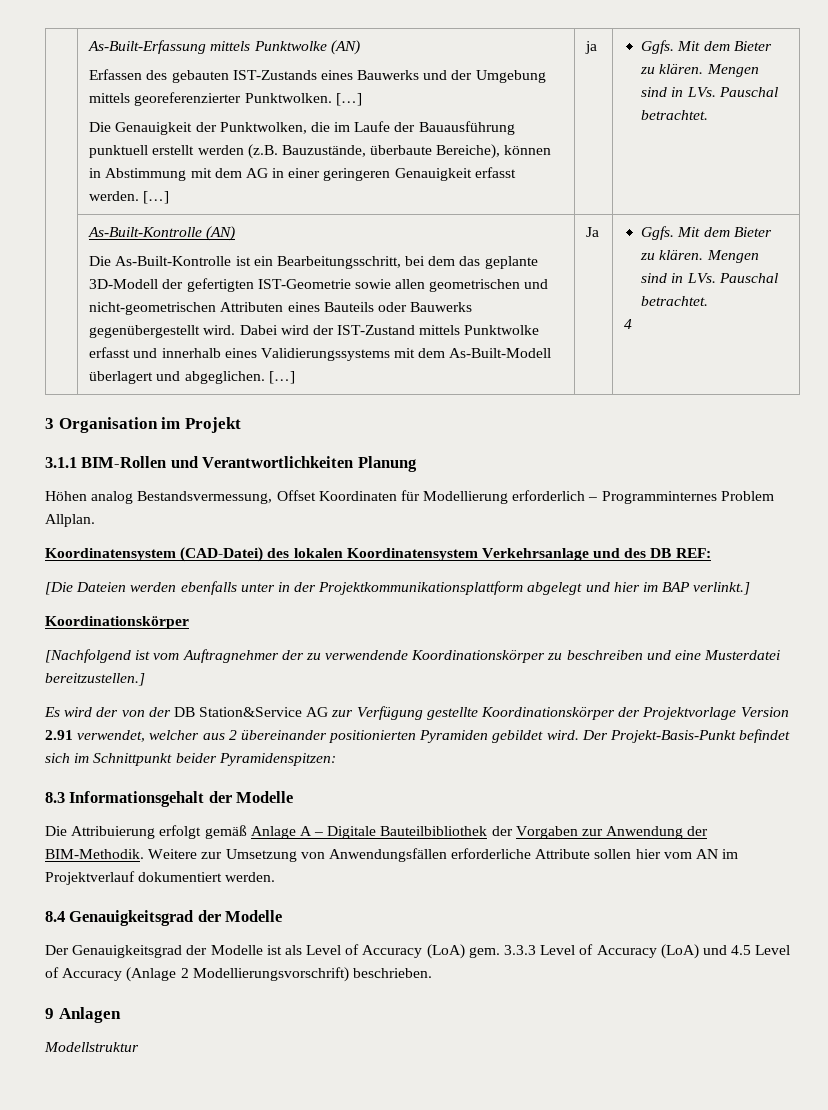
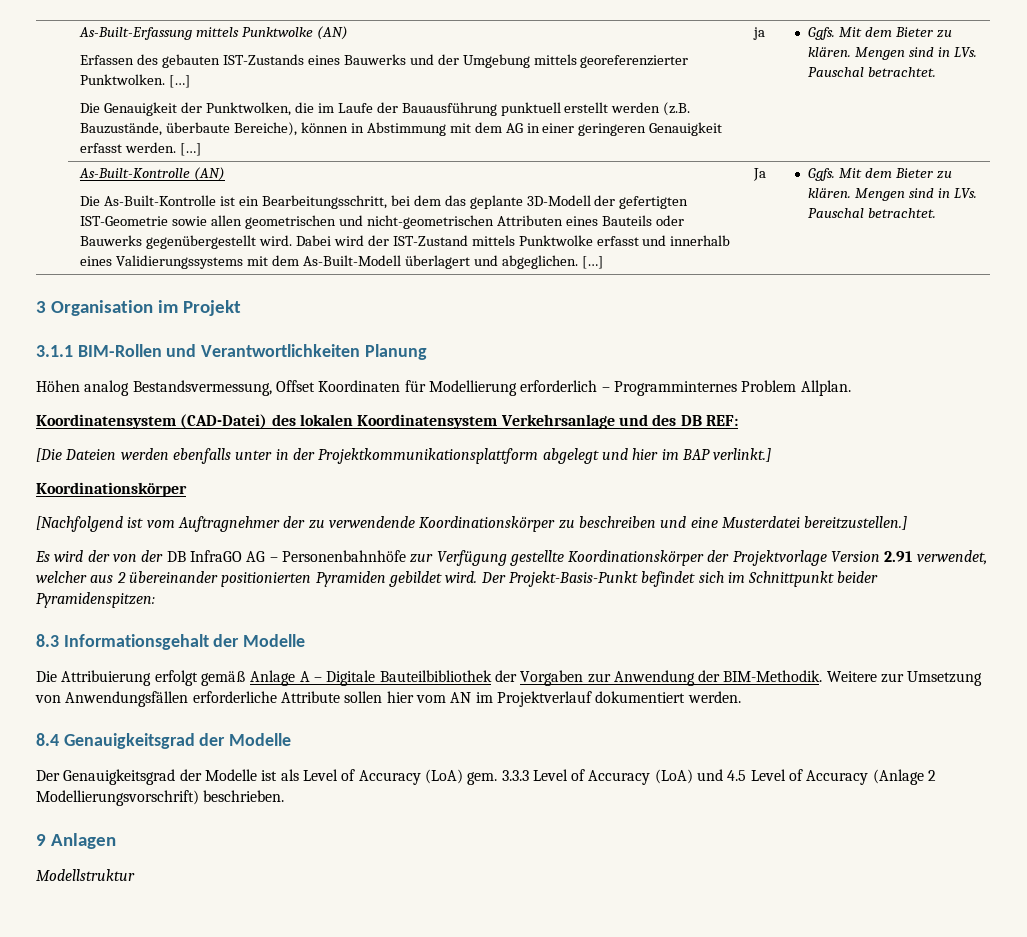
- 4
- Es wird der von der DB Station&Service AG zur Verfügung gestellte Koordinationskörper der Projektvorlage Version 2.91 verwendet, welcher aus 2 übereinander positionierten Pyramiden gebildet wird.
+ Es wird der von der DB InfraGO AG – Personenbahnhöfe zur Verfügung gestellte Koordinationskörper der Projektvorlage Version 2.91 verwendet, welcher aus 2 übereinander positionierten Pyramiden gebildet wird.

